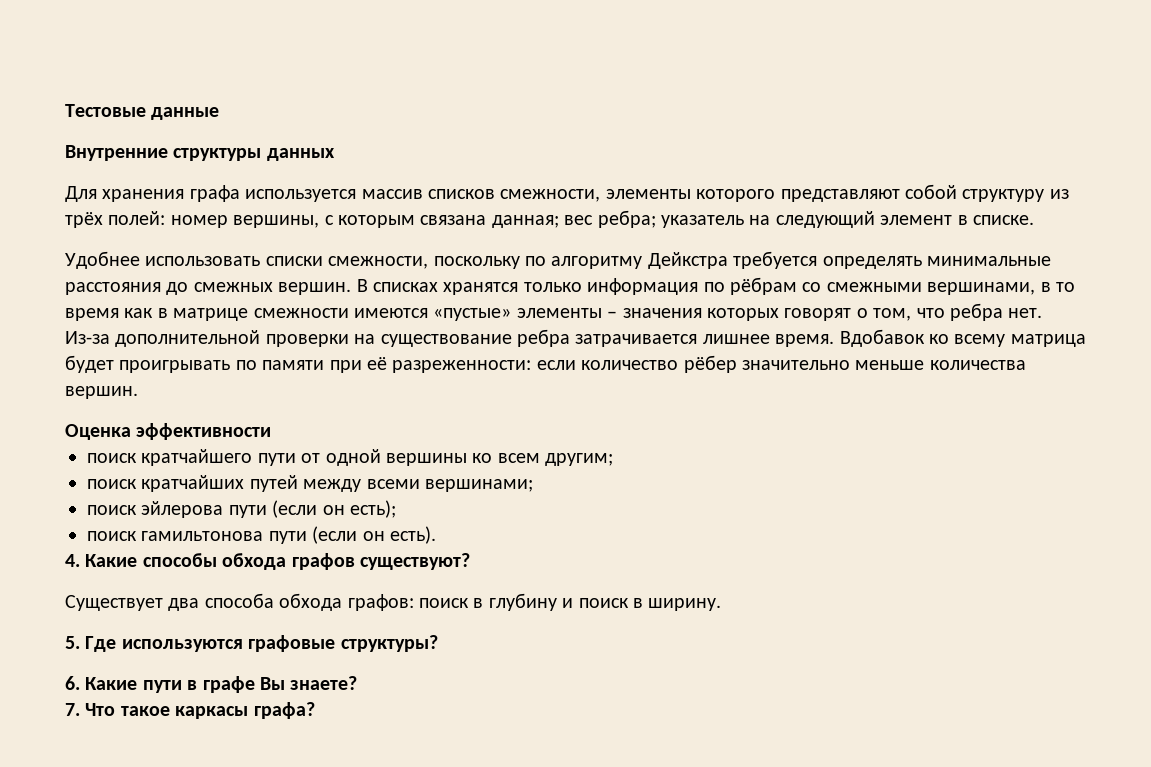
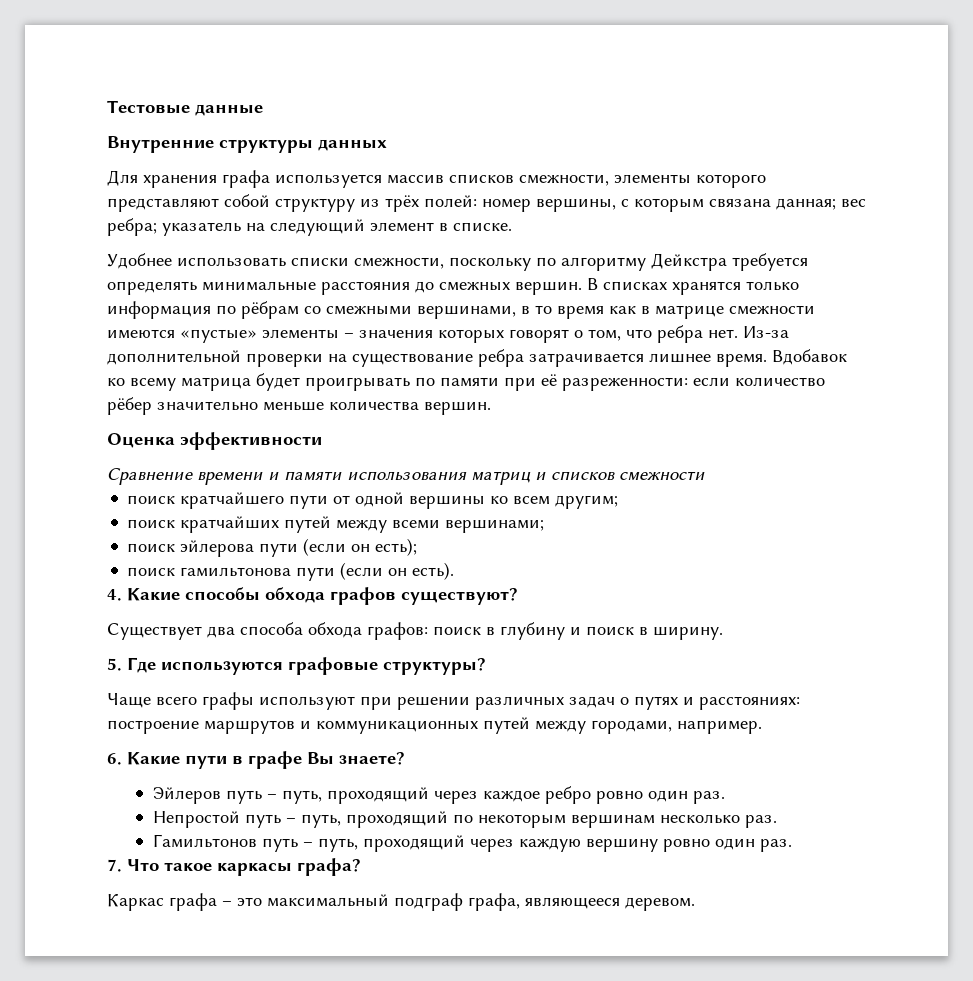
+ Сравнение времени и памяти использования матриц и списков смежности
+ Чаще всего графы используют при решении различных задач о путях и расстояниях: построение маршрутов и коммуникационных путей между городами, например.
+ Эйлеров путь – путь, проходящий через каждое ребро ровно один раз.
+ Непростой путь – путь, проходящий по некоторым вершинам несколько раз.
+ Гамильтонов путь – путь, проходящий через каждую вершину ровно один раз.
+ Каркас графа – это максимальный подграф графа, являющееся деревом.

